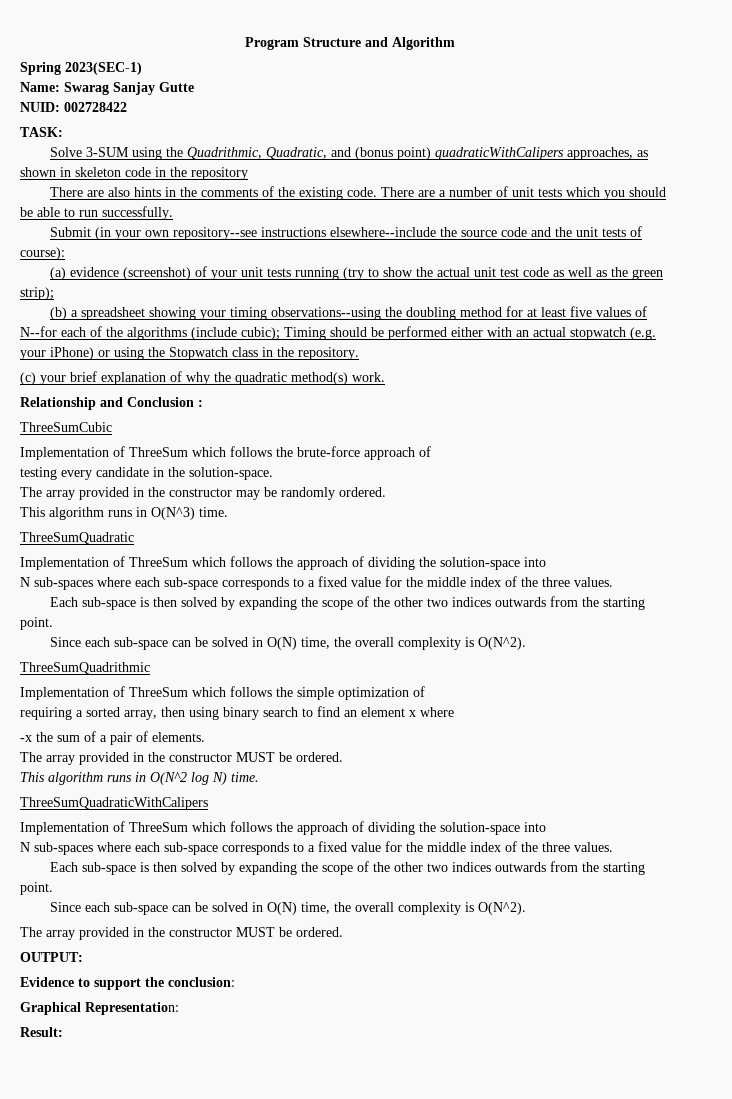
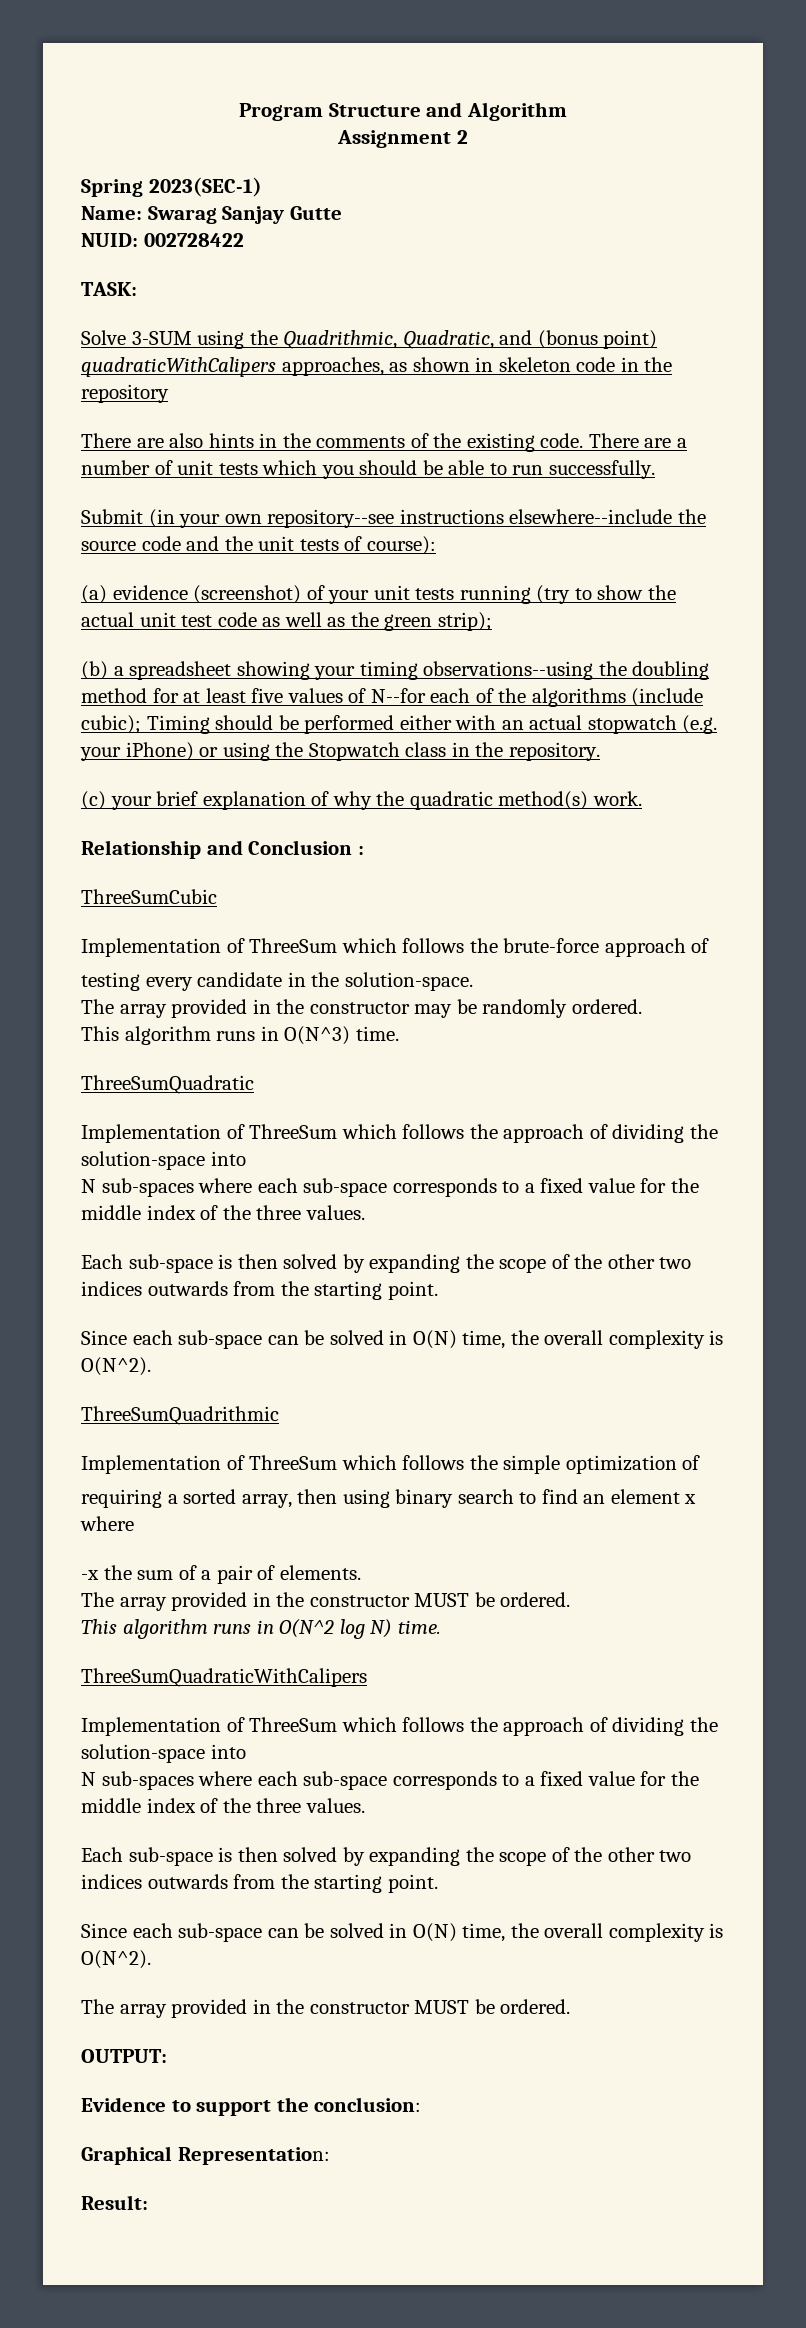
+ Assignment 2

